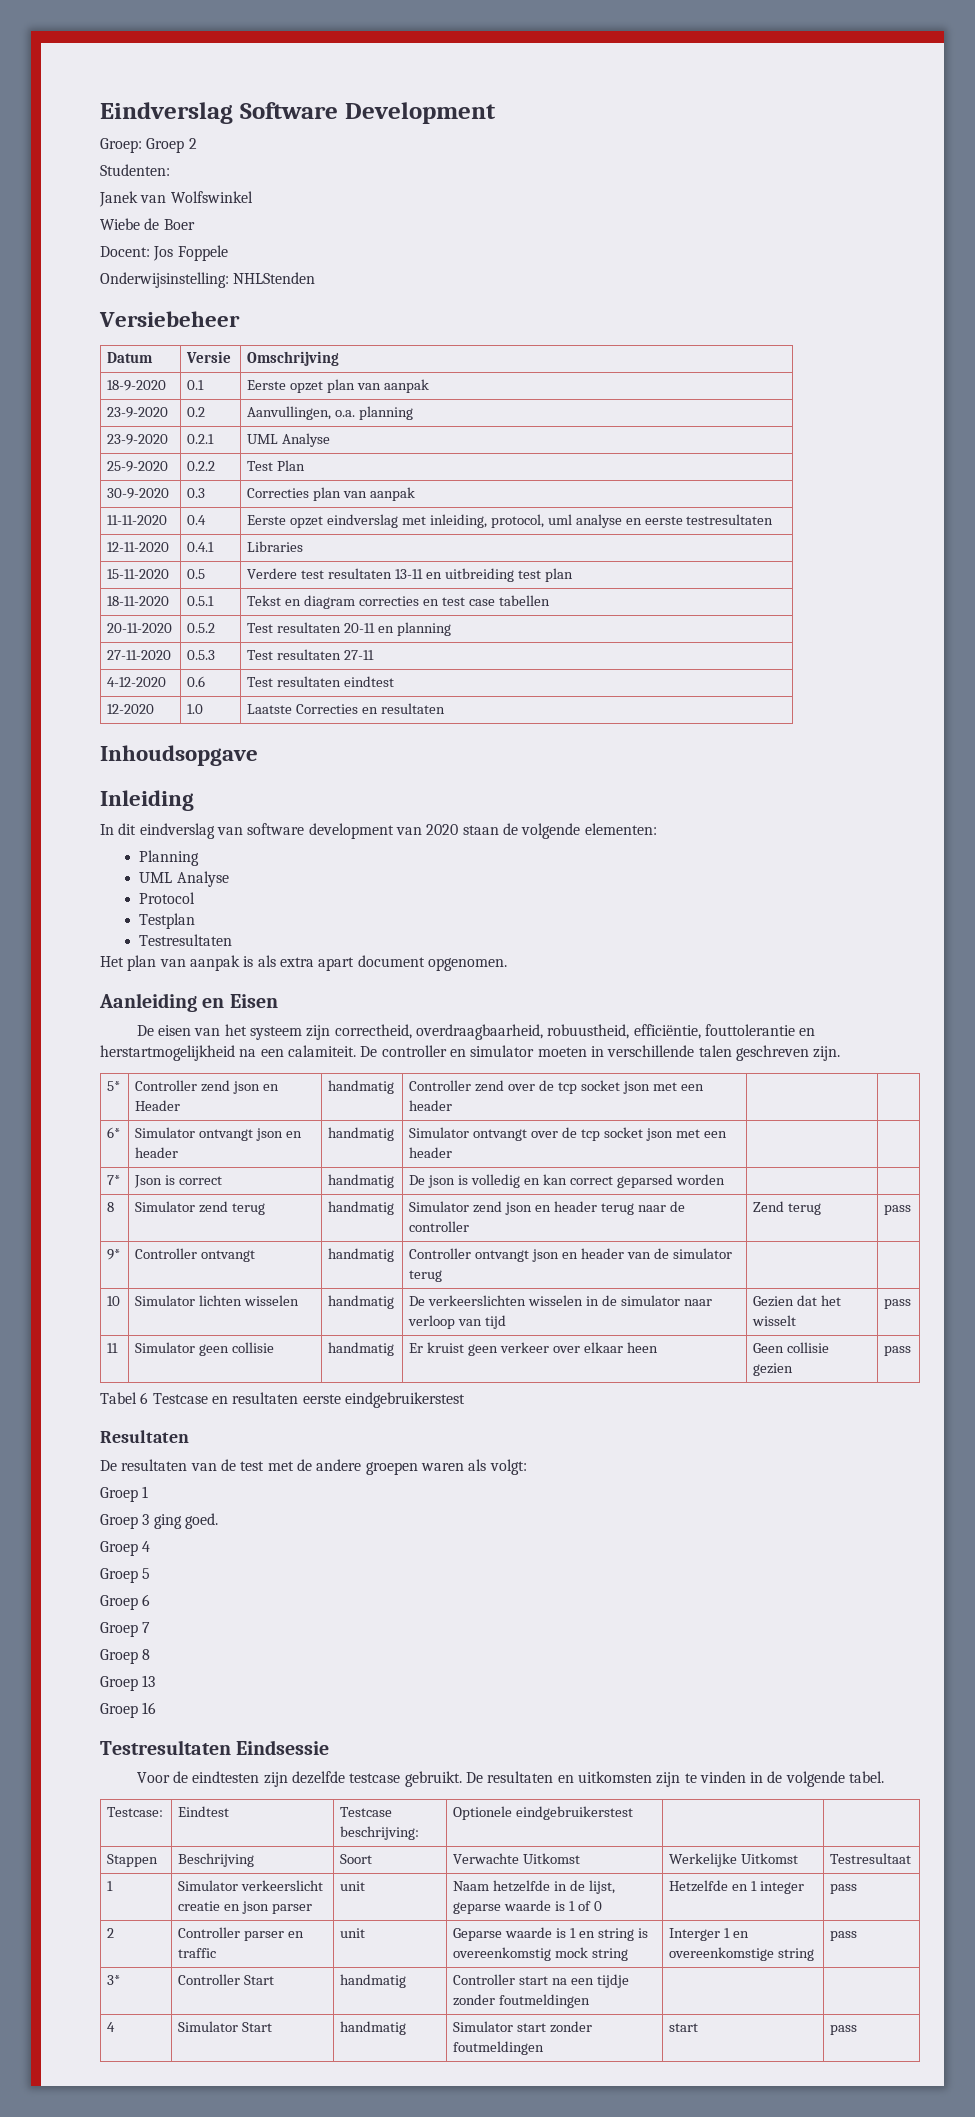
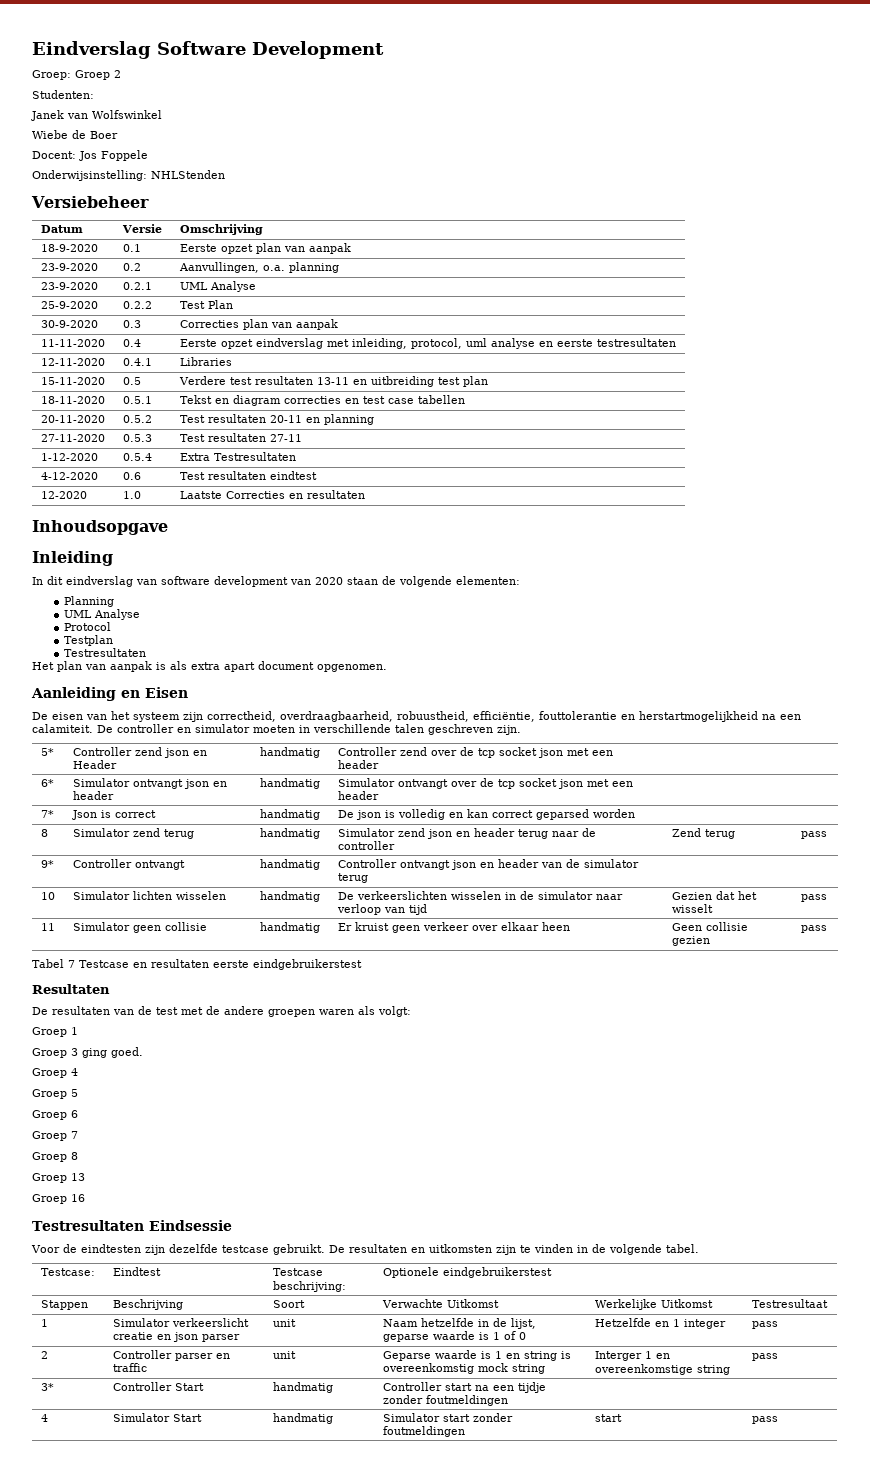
+ 1-12-2020 | 0.5.4 | Extra Testresultaten
- Tabel 6 Testcase en resultaten eerste eindgebruikerstest
+ Tabel 7 Testcase en resultaten eerste eindgebruikerstest

